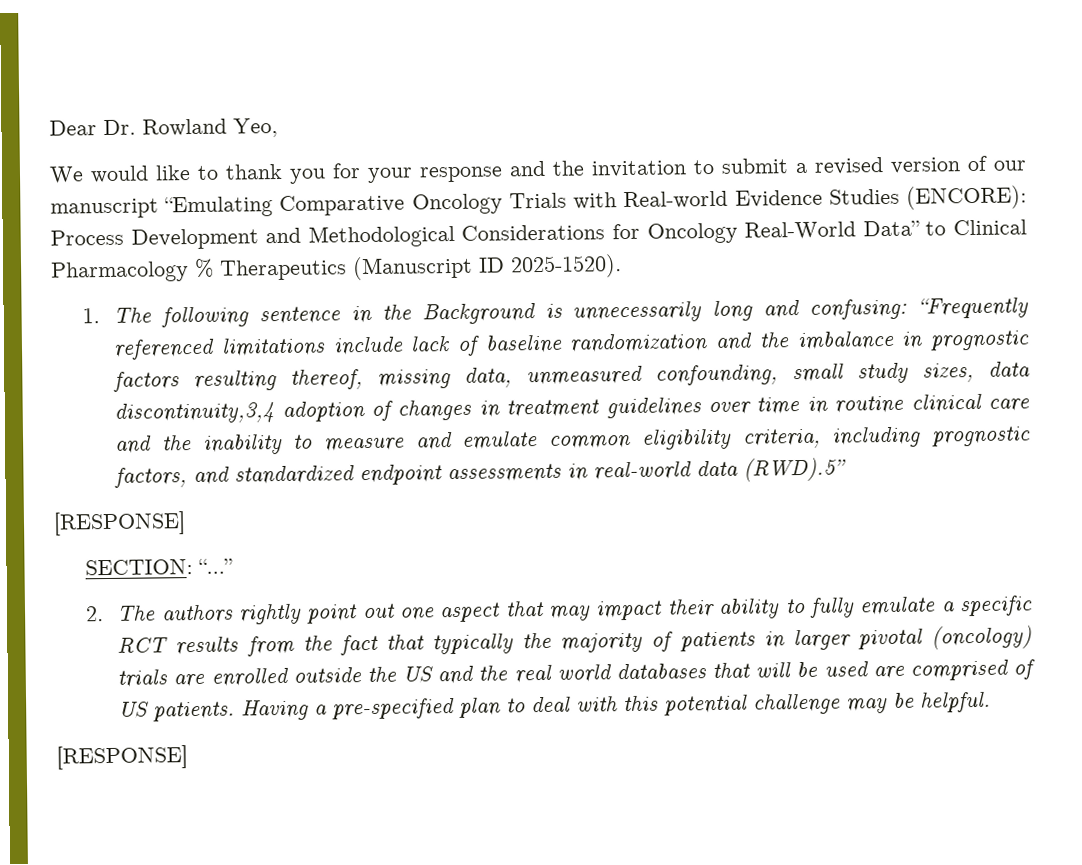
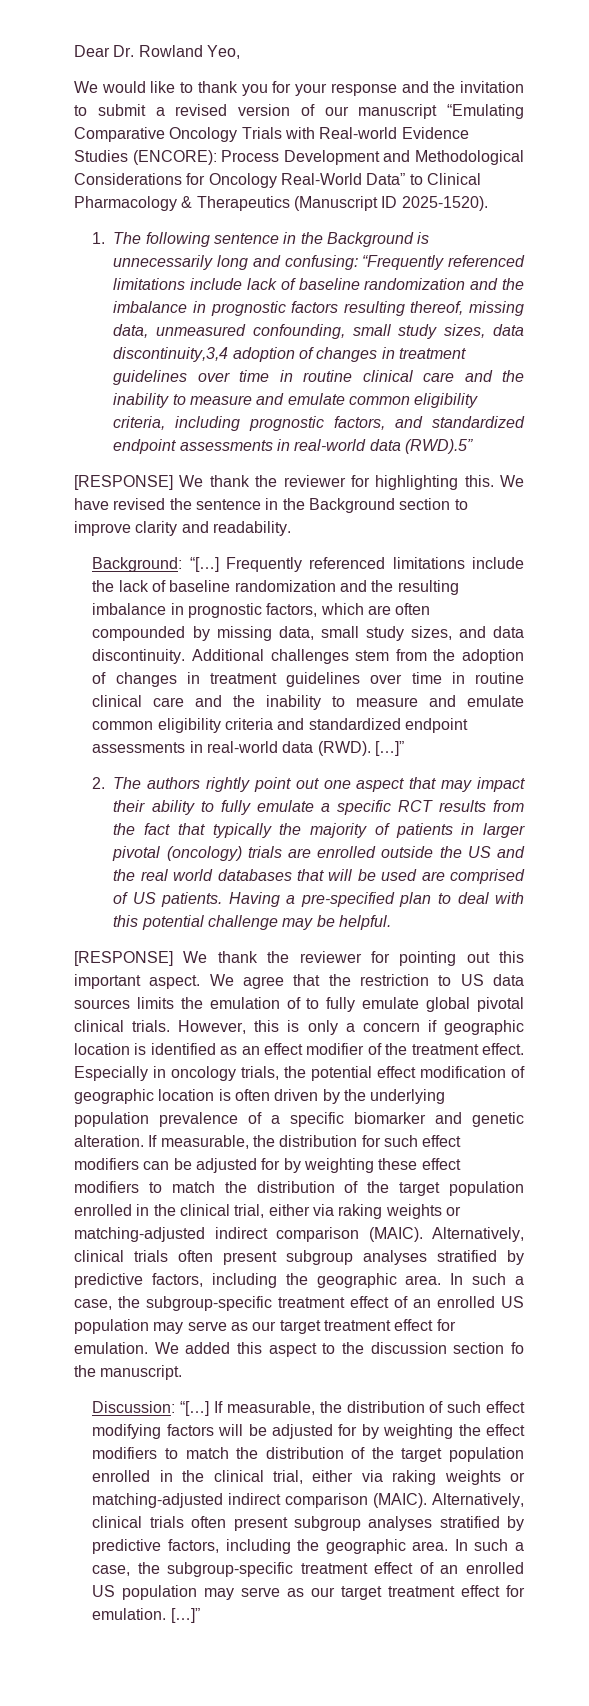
- We would like to thank you for your response and the invitation to submit a revised version of our manuscript “Emulating Comparative Oncology Trials with Real-world Evidence Studies (ENCORE): Process Development and Methodological Considerations for Oncology Real-World Data” to Clinical Pharmacology % Therapeutics (Manuscript ID 2025-1520).
+ We would like to thank you for your response and the invitation to submit a revised version of our manuscript “Emulating Comparative Oncology Trials with Real-world Evidence Studies (ENCORE): Process Development and Methodological Considerations for Oncology Real-World Data” to Clinical Pharmacology & Therapeutics (Manuscript ID 2025-1520).
  “Frequently referenced limitations include lack of baseline randomization and the imbalance in prognostic factors resulting thereof, missing data, unmeasured confounding, small study sizes, data discontinuity,3,4 adoption of changes in treatment guidelines over time in routine clinical care and the inability to measure and emulate common eligibility criteria, including prognostic factors, and standardized endpoint assessments in real-world data (RWD).5”
- [RESPONSE]
- SECTION: “…”
+ [RESPONSE] We thank the reviewer for highlighting this. We have revised the sentence in the Background section to improve clarity and readability.
+ Background: “[…] Frequently referenced limitations include the lack of baseline randomization and the resulting imbalance in prognostic factors, which are often compounded by missing data, small study sizes, and data discontinuity. Additional challenges stem from the adoption of changes in treatment guidelines over time in routine clinical care and the inability to measure and emulate common eligibility criteria and standardized endpoint assessments in real-world data (RWD). […]”
  Having a pre-specified plan to deal with this potential challenge may be helpful.
- [RESPONSE]
+ [RESPONSE] We thank the reviewer for pointing out this important aspect. We agree that the restriction to US data sources limits the emulation of to fully emulate global pivotal clinical trials. However, this is only a concern if geographic location is identified as an effect modifier of the treatment effect. Especially in oncology trials, the potential effect modification of geographic location is often driven by the underlying population prevalence of a specific biomarker and genetic alteration. If measurable, the distribution for such effect modifiers can be adjusted for by weighting these effect modifiers to match the distribution of the target population enrolled in the clinical trial, either via raking weights or matching-adjusted indirect comparison (MAIC). Alternatively, clinical trials often present subgroup analyses stratified by predictive factors, including the geographic area. In such a case, the subgroup-specific treatment effect of an enrolled US population may serve as our target treatment effect for emulation. We added this aspect to the discussion section fo the manuscript.
+ Discussion: “[…] If measurable, the distribution of such effect modifying factors will be adjusted for by weighting the effect modifiers to match the distribution of the target population enrolled in the clinical trial, either via raking weights or matching-adjusted indirect comparison (MAIC). Alternatively, clinical trials often present subgroup analyses stratified by predictive factors, including the geographic area. In such a case, the subgroup-specific treatment effect of an enrolled US population may serve as our target treatment effect for emulation. […]”

